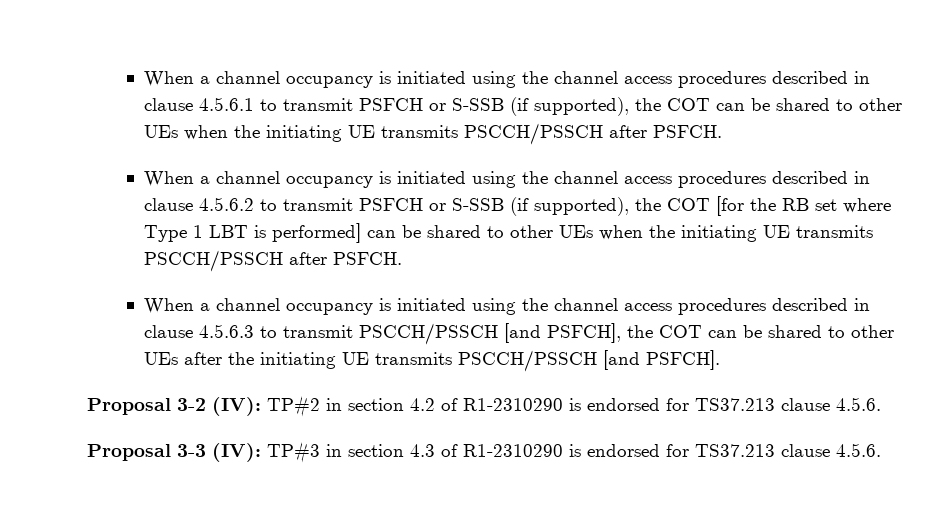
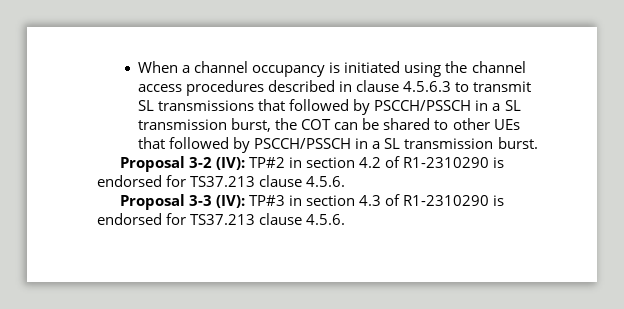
- When a channel occupancy is initiated using the channel access procedures described in clause 4.5.6.1 to transmit PSFCH or S-SSB (if supported), the COT can be shared to other UEs when the initiating UE transmits PSCCH/PSSCH after PSFCH.
- When a channel occupancy is initiated using the channel access procedures described in clause 4.5.6.2 to transmit PSFCH or S-SSB (if supported), the COT [for the RB set where Type 1 LBT is performed] can be shared to other UEs when the initiating UE transmits PSCCH/PSSCH after PSFCH.
- When a channel occupancy is initiated using the channel access procedures described in clause 4.5.6.3 to transmit PSCCH/PSSCH [and PSFCH], the COT can be shared to other UEs after the initiating UE transmits PSCCH/PSSCH [and PSFCH].
+ When a channel occupancy is initiated using the channel access procedures described in clause 4.5.6.3 to transmit SL transmissions that followed by PSCCH/PSSCH in a SL transmission burst, the COT can be shared to other UEs that followed by PSCCH/PSSCH in a SL transmission burst.

